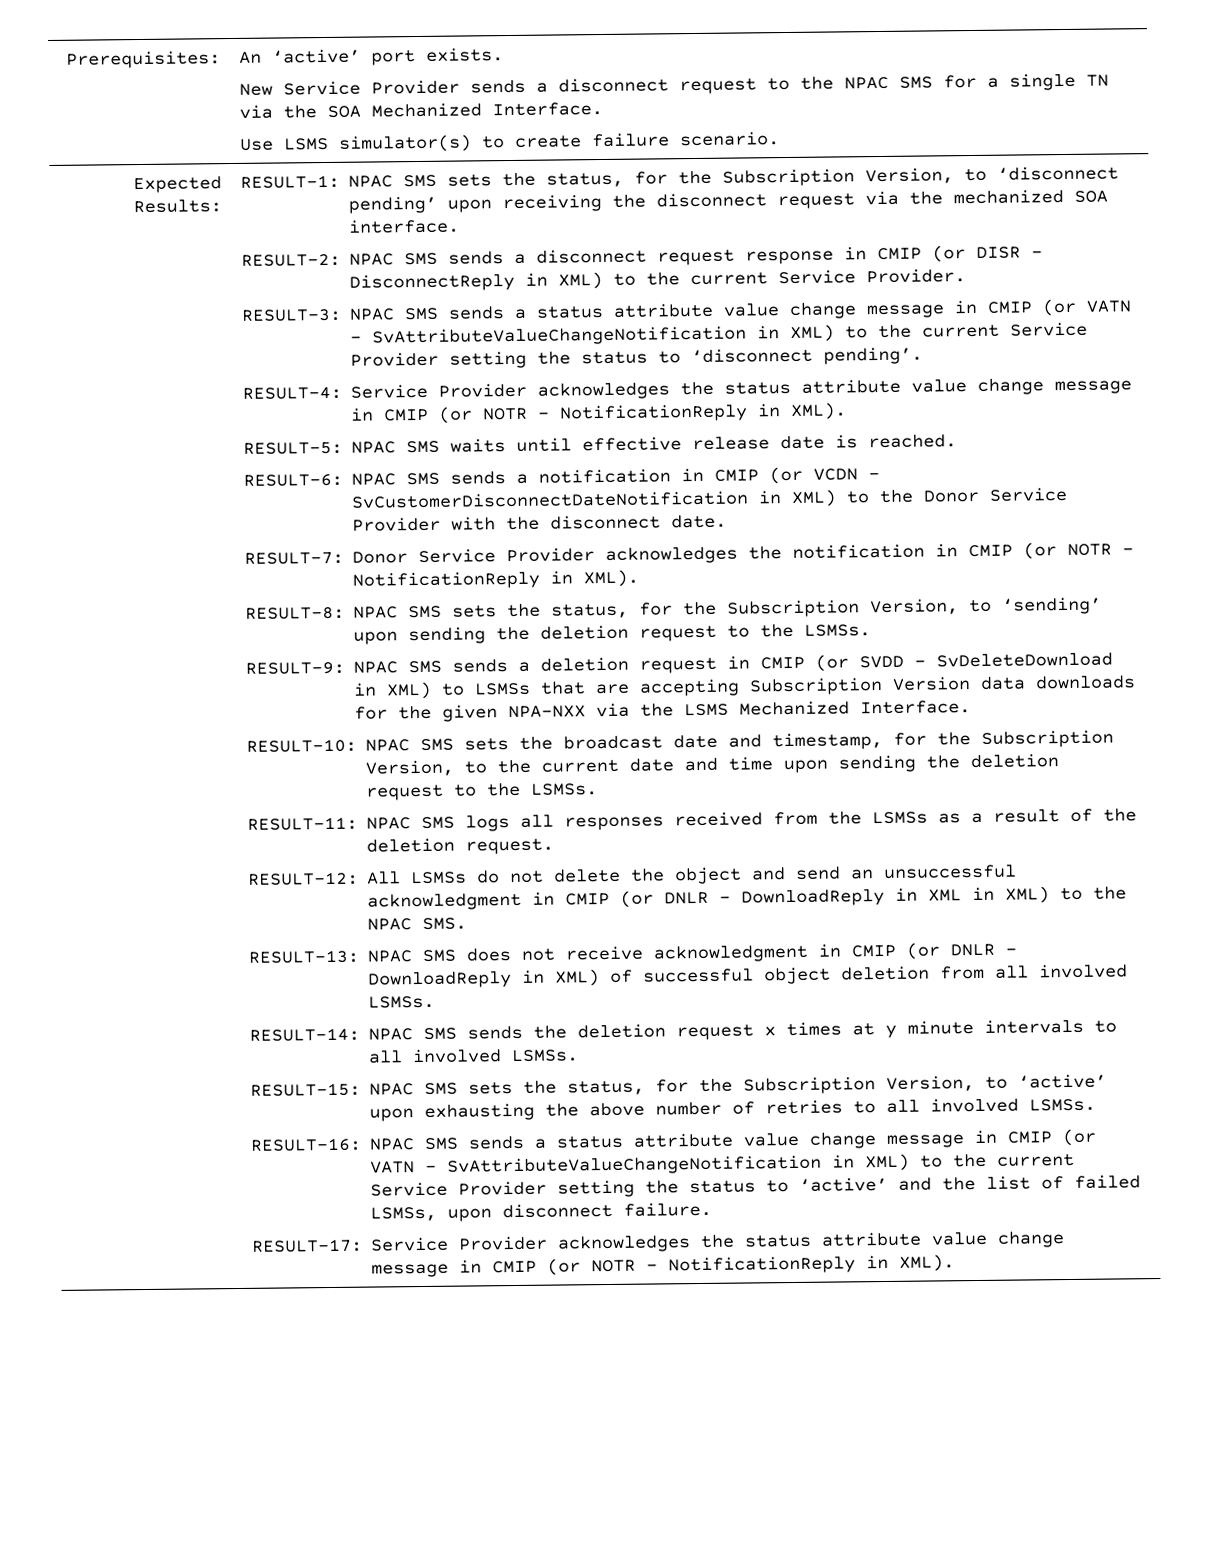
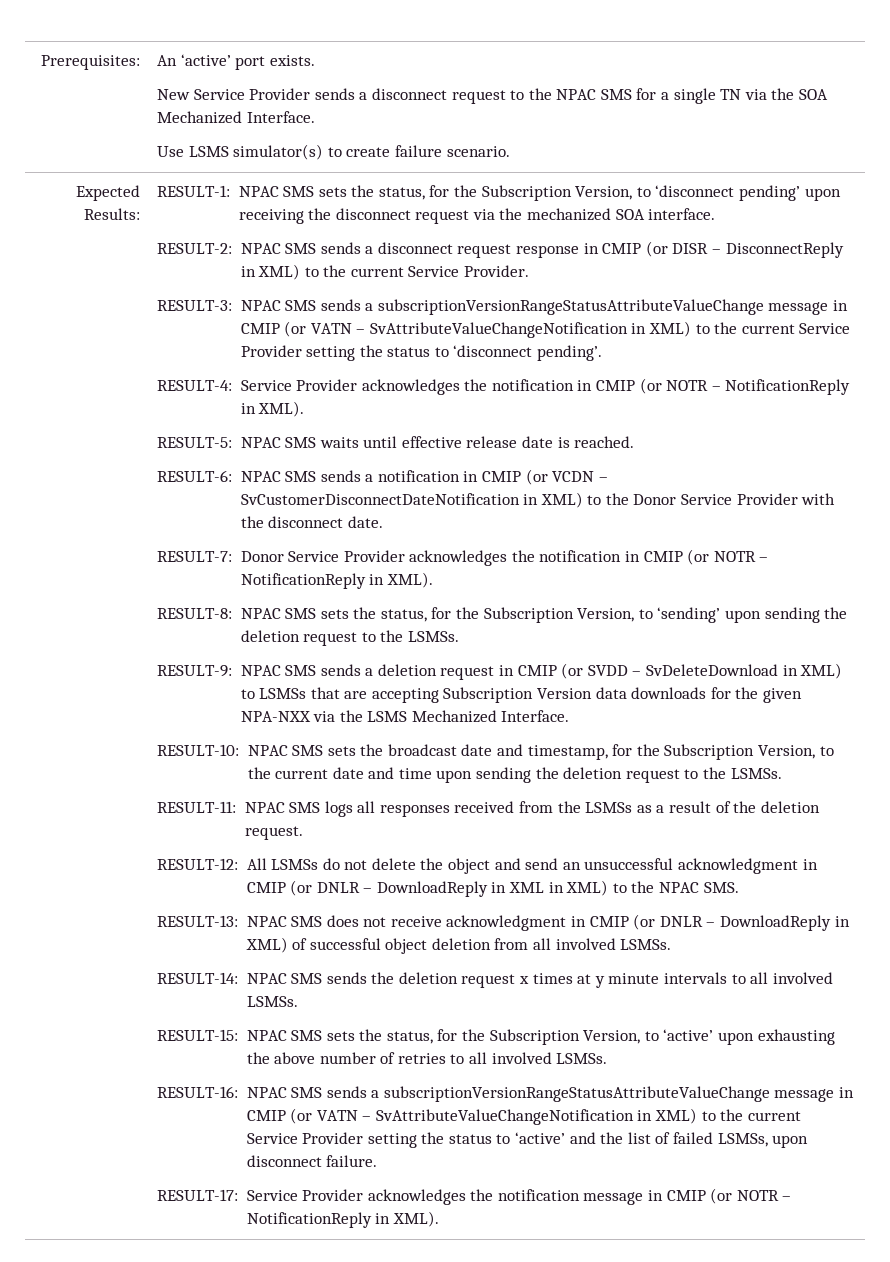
- RESULT-3: NPAC SMS sends a status attribute value change message in CMIP (or VATN – SvAttributeValueChangeNotification in XML) to the current Service Provider setting the status to ‘disconnect pending’.
+ RESULT-3: NPAC SMS sends a subscriptionVersionRangeStatusAttributeValueChange message in CMIP (or VATN – SvAttributeValueChangeNotification in XML) to the current Service Provider setting the status to ‘disconnect pending’.
- RESULT-4: Service Provider acknowledges the status attribute value change message in CMIP (or NOTR – NotificationReply in XML).
+ RESULT-4: Service Provider acknowledges the notification in CMIP (or NOTR – NotificationReply in XML).
- RESULT-16: NPAC SMS sends a status attribute value change message in CMIP (or VATN – SvAttributeValueChangeNotification in XML) to the current Service Provider setting the status to ‘active’ and the list of failed LSMSs, upon disconnect failure.
+ RESULT-16: NPAC SMS sends a subscriptionVersionRangeStatusAttributeValueChange message in CMIP (or VATN – SvAttributeValueChangeNotification in XML) to the current Service Provider setting the status to ‘active’ and the list of failed LSMSs, upon disconnect failure.
- RESULT-17: Service Provider acknowledges the status attribute value change message in CMIP (or NOTR – NotificationReply in XML).
+ RESULT-17: Service Provider acknowledges the notification message in CMIP (or NOTR – NotificationReply in XML).

